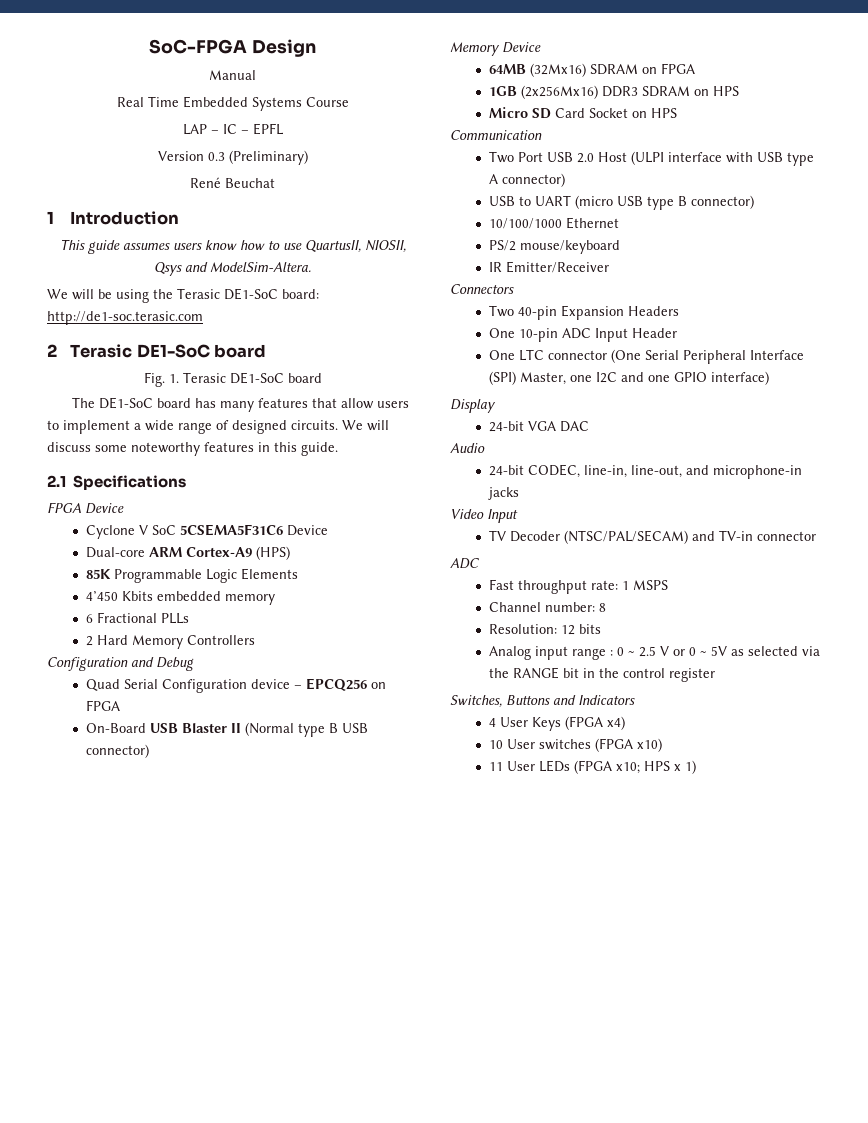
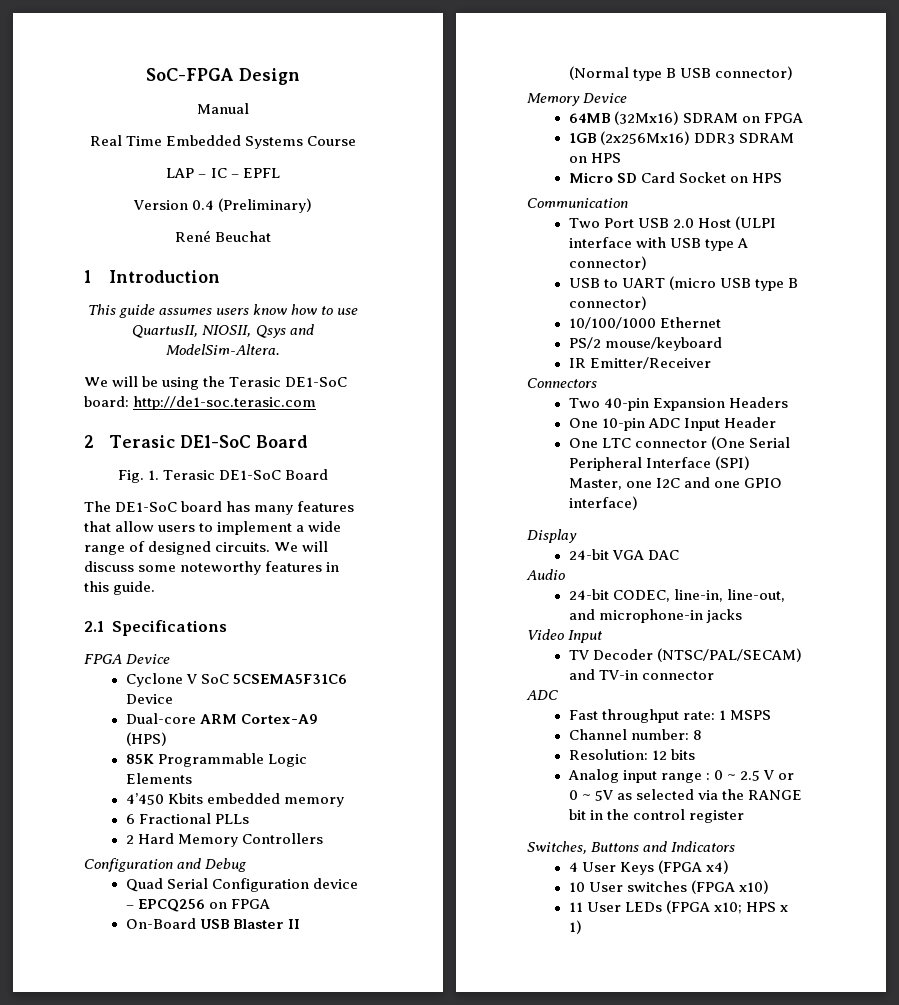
- Version 0.3 (Preliminary)
+ Version 0.4 (Preliminary)
- 2 Terasic DE1-SoC board
+ 2 Terasic DE1-SoC Board
- Fig. 1. Terasic DE1-SoC board
+ Fig. 1. Terasic DE1-SoC Board

